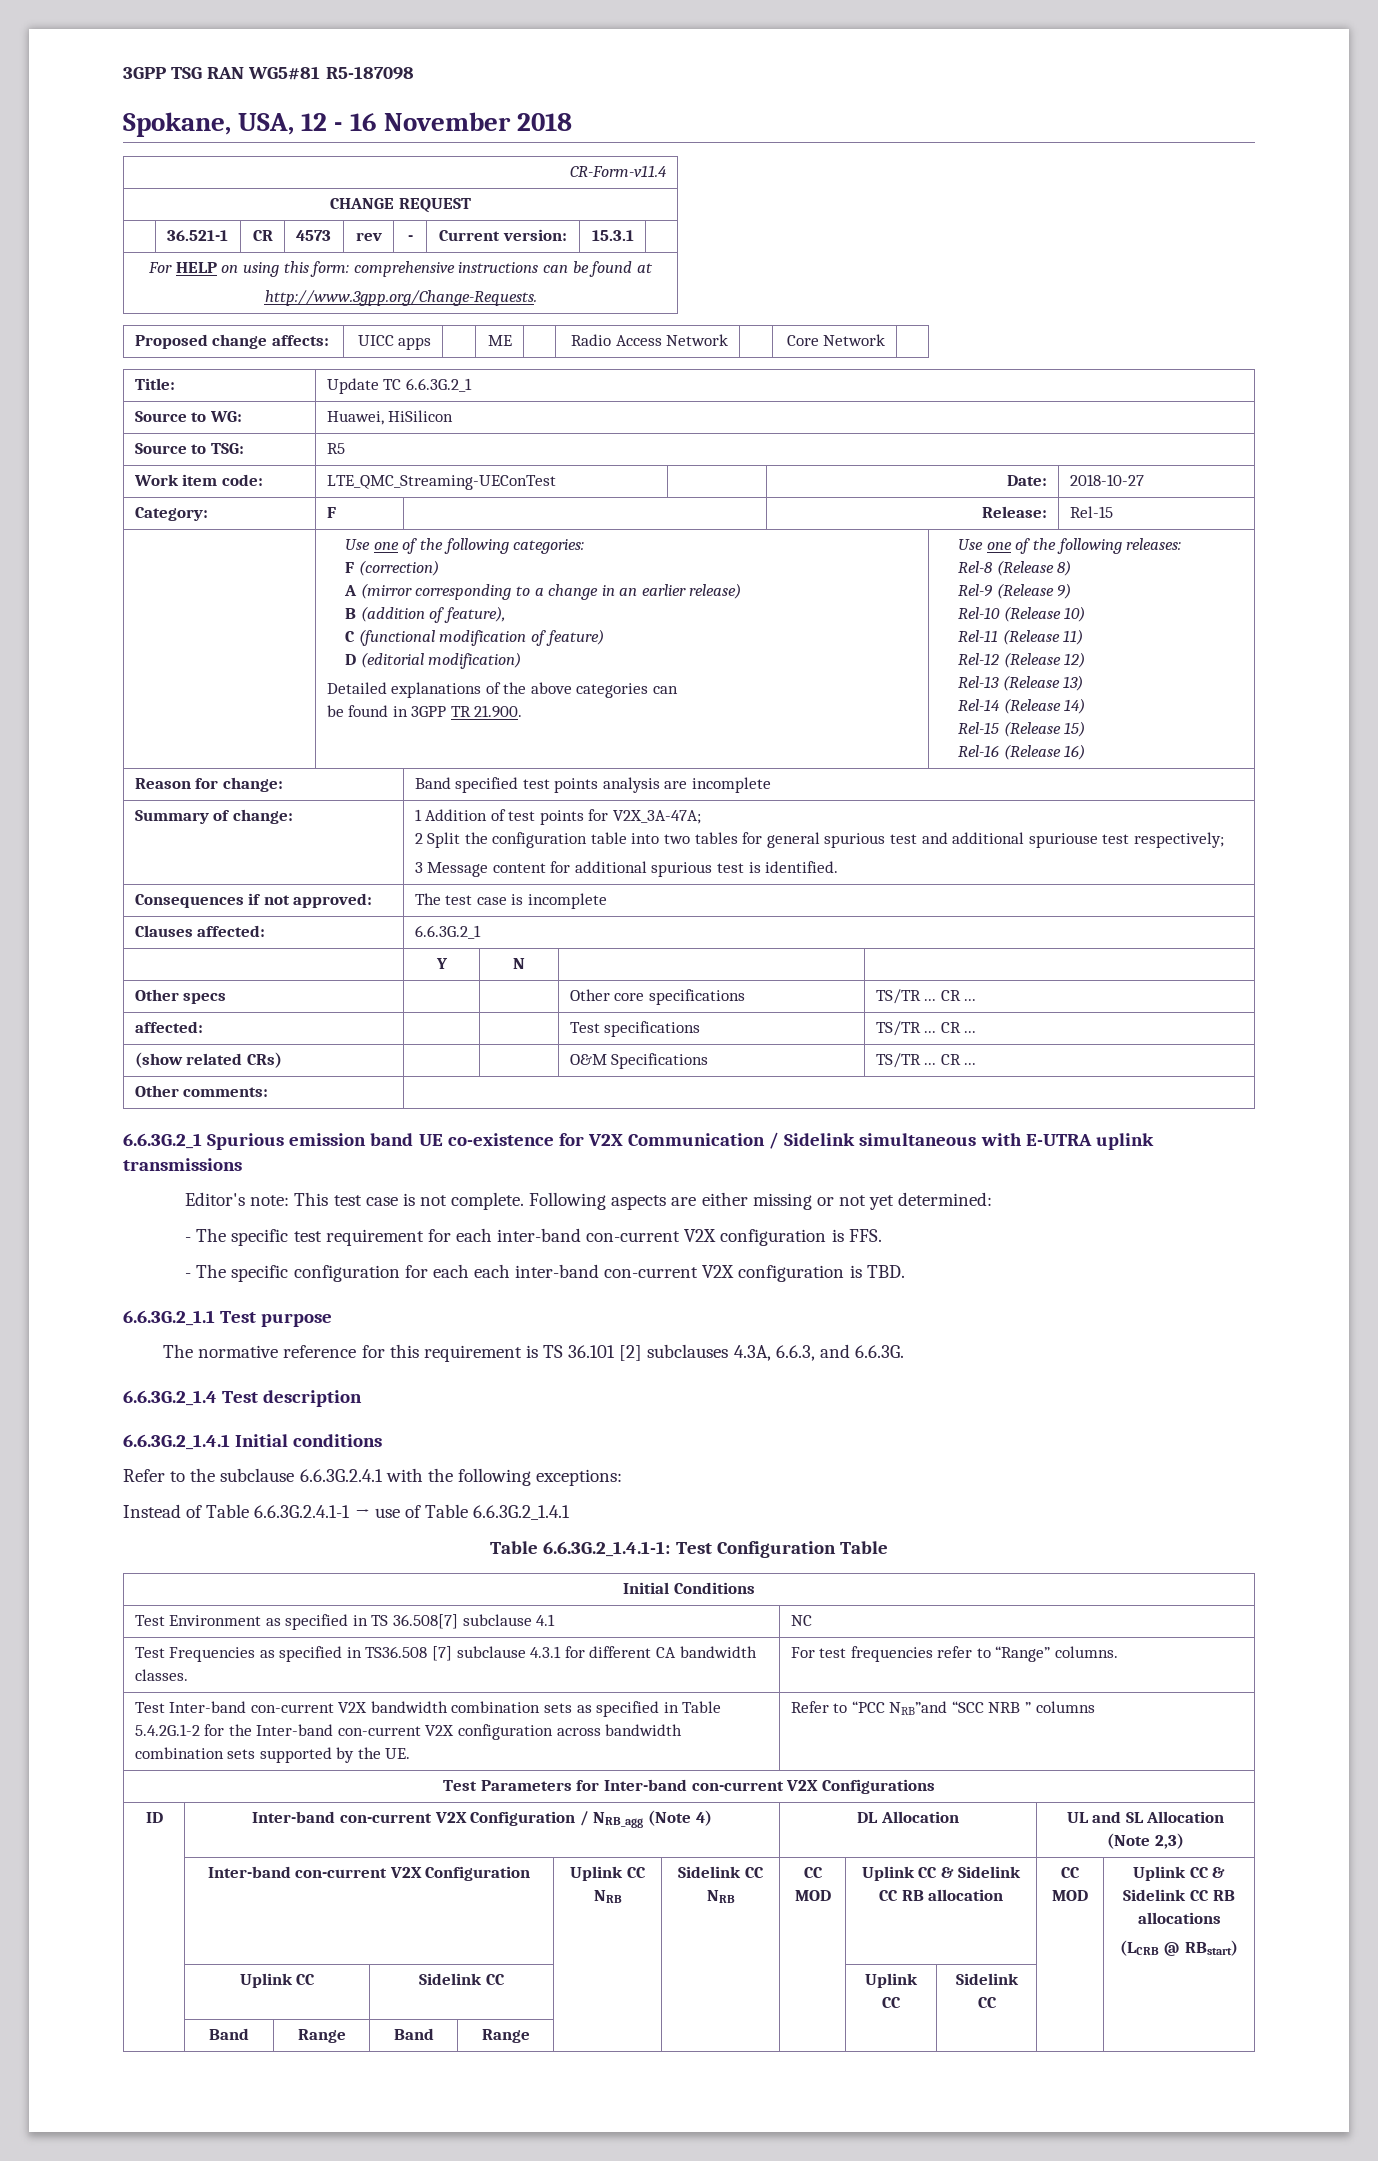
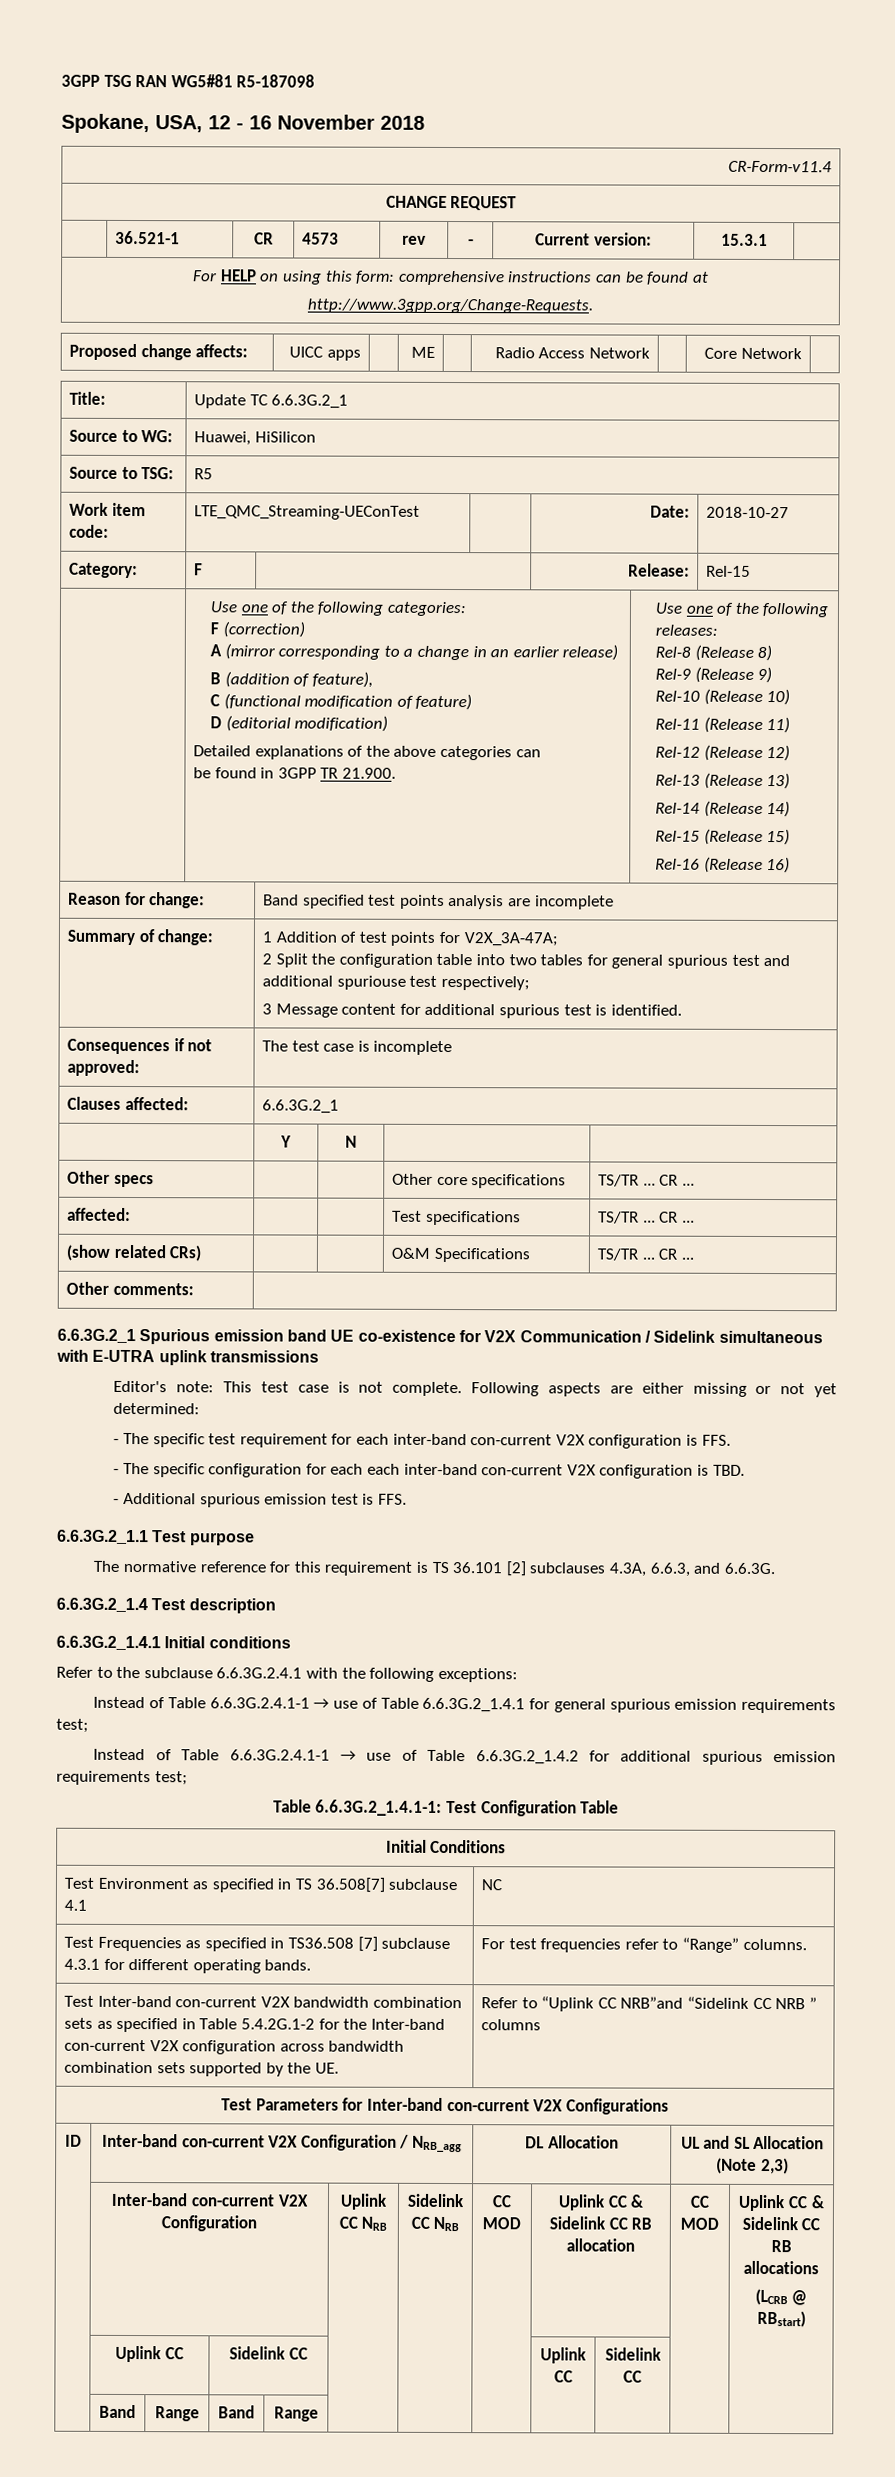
+ - Additional spurious emission test is FFS.
- Instead of Table 6.6.3G.2.4.1-1 → use of Table 6.6.3G.2_1.4.1
+ Instead of Table 6.6.3G.2.4.1-1 → use of Table 6.6.3G.2_1.4.1 for general spurious emission requirements test;
+ Instead of Table 6.6.3G.2.4.1-1 → use of Table 6.6.3G.2_1.4.2 for additional spurious emission requirements test;
- Test Frequencies as specified in TS36.508 [7] subclause 4.3.1 for different CA bandwidth classes. | For test frequencies refer to “Range” columns.
+ Test Frequencies as specified in TS36.508 [7] subclause 4.3.1 for different operating bands. | For test frequencies refer to “Range” columns.
- Test Inter-band con-current V2X bandwidth combination sets as specified in Table 5.4.2G.1-2 for the Inter-band con-current V2X configuration across bandwidth combination sets supported by the UE. | Refer to “PCC NRB”and “SCC NRB ” columns
+ Test Inter-band con-current V2X bandwidth combination sets as specified in Table 5.4.2G.1-2 for the Inter-band con-current V2X configuration across bandwidth combination sets supported by the UE. | Refer to “Uplink CC NRB”and “Sidelink CC NRB ” columns
- ID | Inter-band con-current V2X Configuration / NRB_agg (Note 4) | DL Allocation | UL and SL Allocation (Note 2,3)
+ ID | Inter-band con-current V2X Configuration / NRB_agg | DL Allocation | UL and SL Allocation (Note 2,3)

